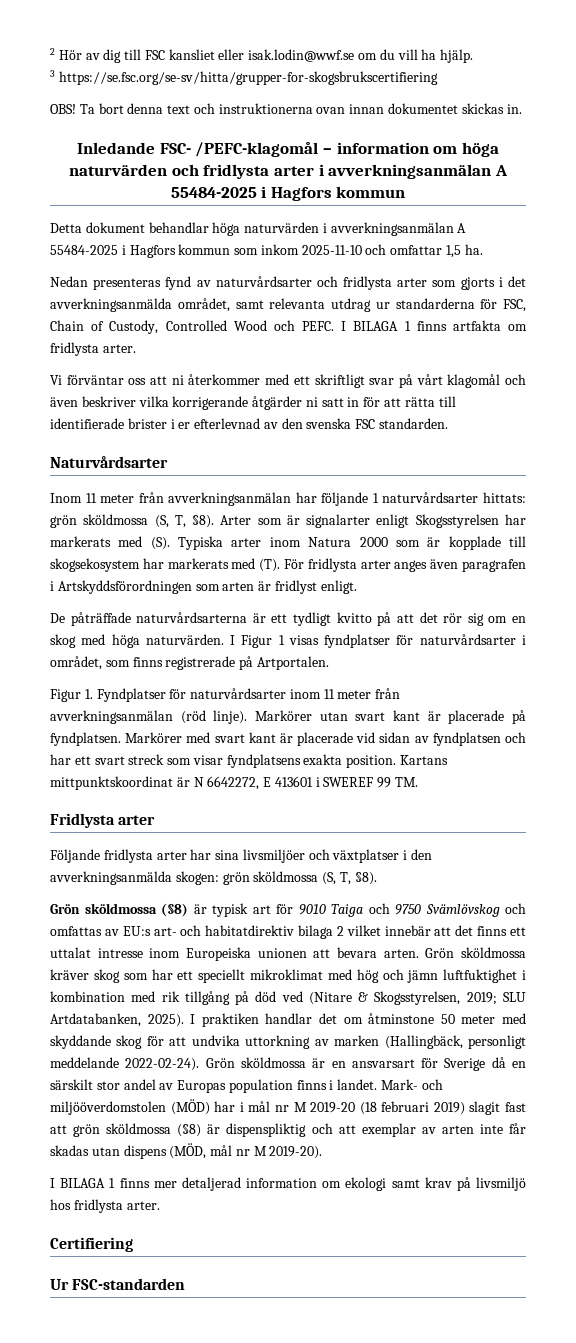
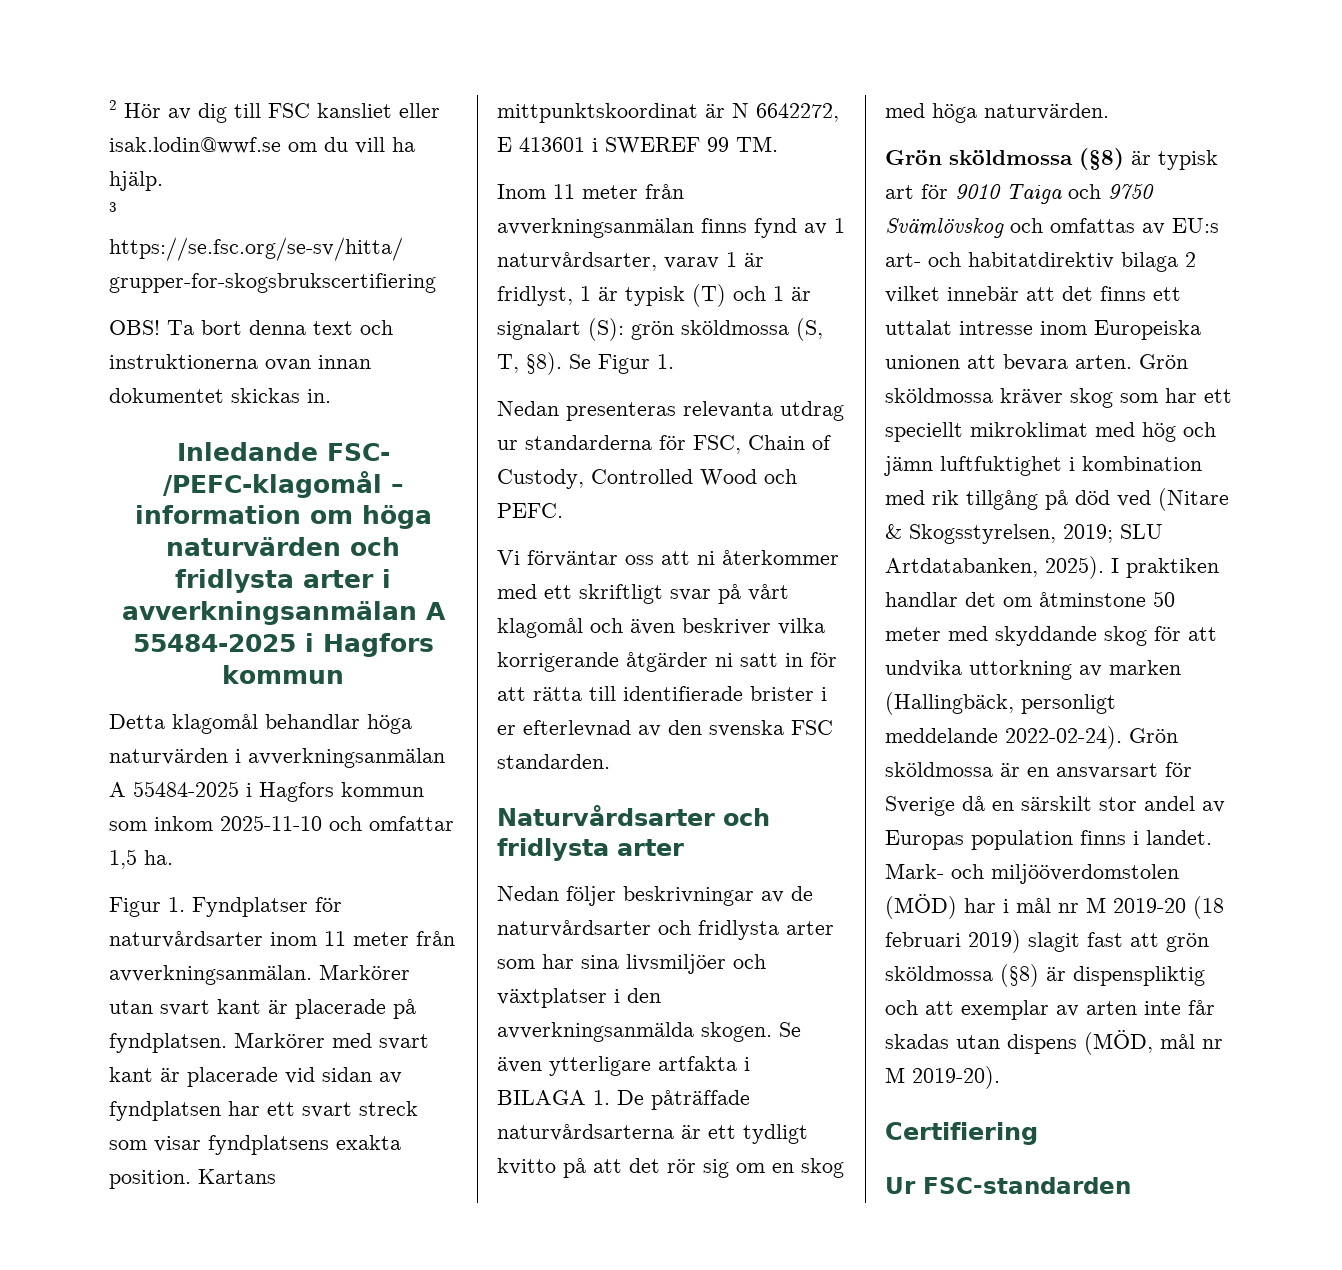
- Detta dokument behandlar höga naturvärden i avverkningsanmälan A 55484-2025 i Hagfors kommun som inkom 2025-11-10 och omfattar 1,5 ha.
+ Detta klagomål behandlar höga naturvärden i avverkningsanmälan A 55484-2025 i Hagfors kommun som inkom 2025-11-10 och omfattar 1,5 ha.
- Nedan presenteras fynd av naturvårdsarter och fridlysta arter som gjorts i det avverkningsanmälda området, samt relevanta utdrag ur standarderna för FSC, Chain of Custody, Controlled Wood och PEFC. I BILAGA 1 finns artfakta om fridlysta arter.
+ Figur 1. Fyndplatser för naturvårdsarter inom 11 meter från avverkningsanmälan. Markörer utan svart kant är placerade på fyndplatsen. Markörer med svart kant är placerade vid sidan av fyndplatsen har ett svart streck som visar fyndplatsens exakta position. Kartans mittpunktskoordinat är N 6642272, E 413601 i SWEREF 99 TM.
+ Inom 11 meter från avverkningsanmälan finns fynd av 1 naturvårdsarter, varav 1 är fridlyst, 1 är typisk (T) och 1 är signalart (S): grön sköldmossa (S, T, §8). Se Figur 1.
+ Nedan presenteras relevanta utdrag ur standarderna för FSC, Chain of Custody, Controlled Wood och PEFC.
- Naturvårdsarter
- Inom 11 meter från avverkningsanmälan har följande 1 naturvårdsarter hittats: grön sköldmossa (S, T, §8). Arter som är signalarter enligt Skogsstyrelsen har markerats med (S). Typiska arter inom Natura 2000 som är kopplade till skogsekosystem har markerats med (T). För fridlysta arter anges även paragrafen i Artskyddsförordningen som arten är fridlyst enligt.
- De påträffade naturvårdsarterna är ett tydligt kvitto på att det rör sig om en skog med höga naturvärden. I Figur 1 visas fyndplatser för naturvårdsarter i området, som finns registrerade på Artportalen.
- Figur 1. Fyndplatser för naturvårdsarter inom 11 meter från avverkningsanmälan (röd linje). Markörer utan svart kant är placerade på fyndplatsen. Markörer med svart kant är placerade vid sidan av fyndplatsen och har ett svart streck som visar fyndplatsens exakta position. Kartans mittpunktskoordinat är N 6642272, E 413601 i SWEREF 99 TM.
- Fridlysta arter
- Följande fridlysta arter har sina livsmiljöer och växtplatser i den avverkningsanmälda skogen: grön sköldmossa (S, T, §8).
+ Naturvårdsarter och fridlysta arter
+ Nedan följer beskrivningar av de naturvårdsarter och fridlysta arter som har sina livsmiljöer och växtplatser i den avverkningsanmälda skogen. Se även ytterligare artfakta i BILAGA 1. De påträffade naturvårdsarterna är ett tydligt kvitto på att det rör sig om en skog med höga naturvärden.
- I BILAGA 1 finns mer detaljerad information om ekologi samt krav på livsmiljö hos fridlysta arter.

